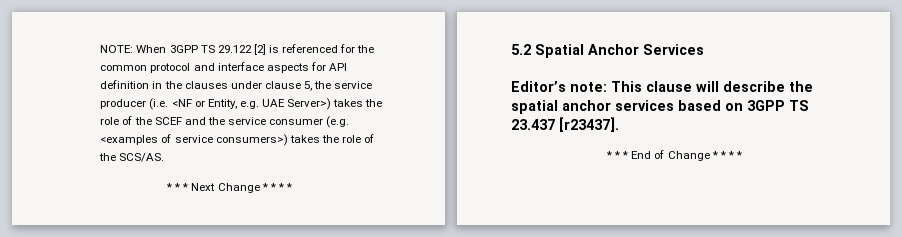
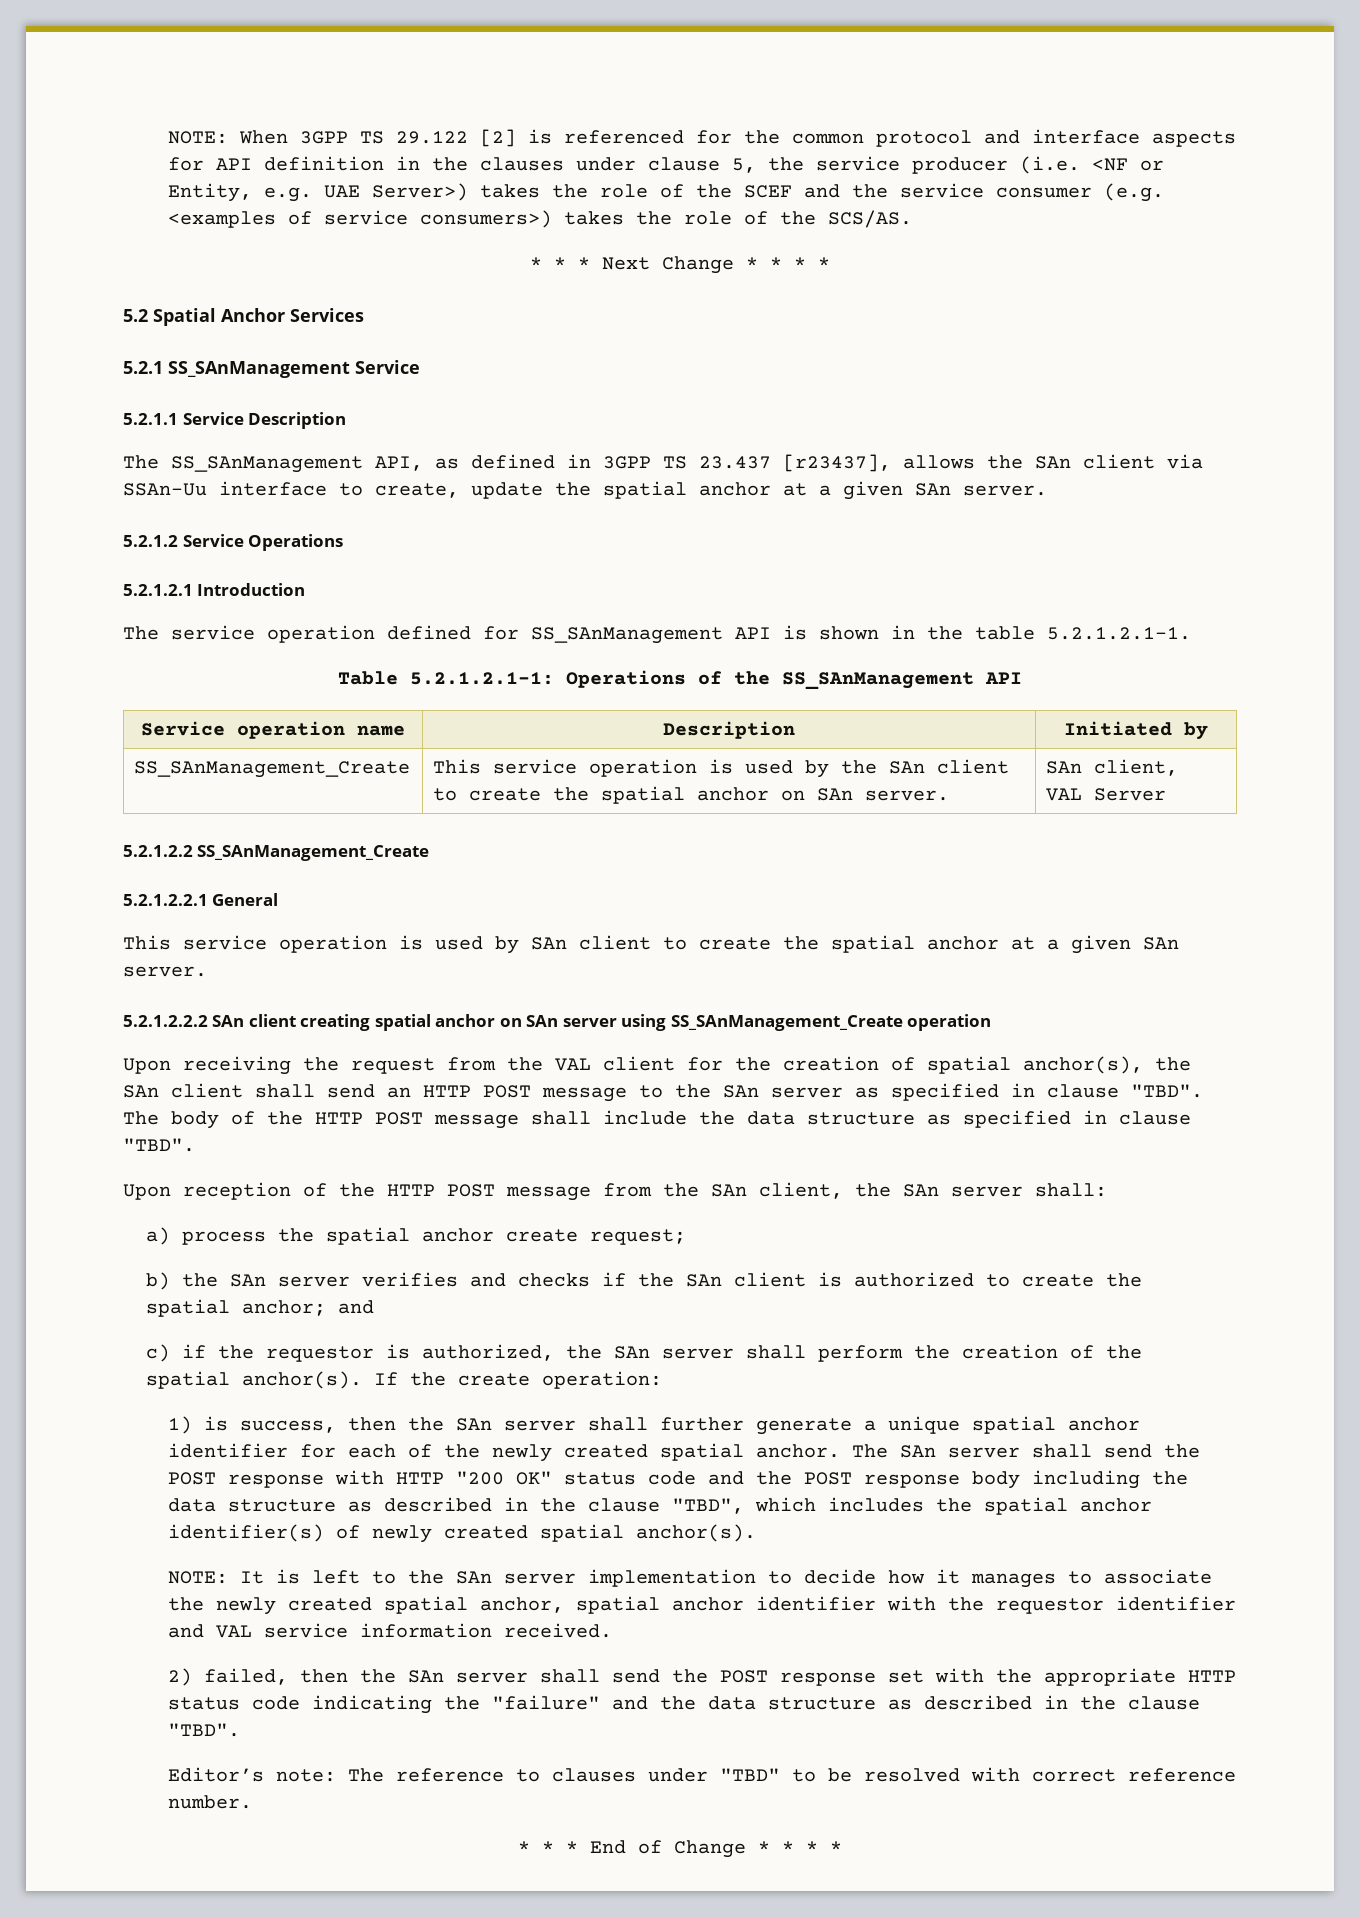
- Editor’s note: This clause will describe the spatial anchor services based on 3GPP TS 23.437 [r23437].
+ 5.2.1 SS_SAnManagement Service
+ 5.2.1.1 Service Description
+ The SS_SAnManagement API, as defined in 3GPP TS 23.437 [r23437], allows the SAn client via SSAn-Uu interface to create, update the spatial anchor at a given SAn server.
+ 5.2.1.2 Service Operations
+ 5.2.1.2.1 Introduction
+ The service operation defined for SS_SAnManagement API is shown in the table 5.2.1.2.1-1.
+ Table 5.2.1.2.1-1: Operations of the SS_SAnManagement API
+ Service operation name | Description | Initiated by
+ SS_SAnManagement_Create | This service operation is used by the SAn client to create the spatial anchor on SAn server. | SAn client, VAL Server
+ 5.2.1.2.2 SS_SAnManagement_Create
+ 5.2.1.2.2.1 General
+ This service operation is used by SAn client to create the spatial anchor at a given SAn server.
+ 5.2.1.2.2.2 SAn client creating spatial anchor on SAn server using SS_SAnManagement_Create operation
+ Upon receiving the request from the VAL client for the creation of spatial anchor(s), the SAn client shall send an HTTP POST message to the SAn server as specified in clause "TBD". The body of the HTTP POST message shall include the data structure as specified in clause "TBD".
+ Upon reception of the HTTP POST message from the SAn client, the SAn server shall:
+ a) process the spatial anchor create request;
+ b) the SAn server verifies and checks if the SAn client is authorized to create the spatial anchor; and
+ c) if the requestor is authorized, the SAn server shall perform the creation of the spatial anchor(s). If the create operation:
+ 1) is success, then the SAn server shall further generate a unique spatial anchor identifier for each of the newly created spatial anchor. The SAn server shall send the POST response with HTTP "200 OK" status code and the POST response body including the data structure as described in the clause "TBD", which includes the spatial anchor identifier(s) of newly created spatial anchor(s).
+ NOTE: It is left to the SAn server implementation to decide how it manages to associate the newly created spatial anchor, spatial anchor identifier with the requestor identifier and VAL service information received.
+ 2) failed, then the SAn server shall send the POST response set with the appropriate HTTP status code indicating the "failure" and the data structure as described in the clause "TBD".
+ Editor’s note: The reference to clauses under "TBD" to be resolved with correct reference number.

